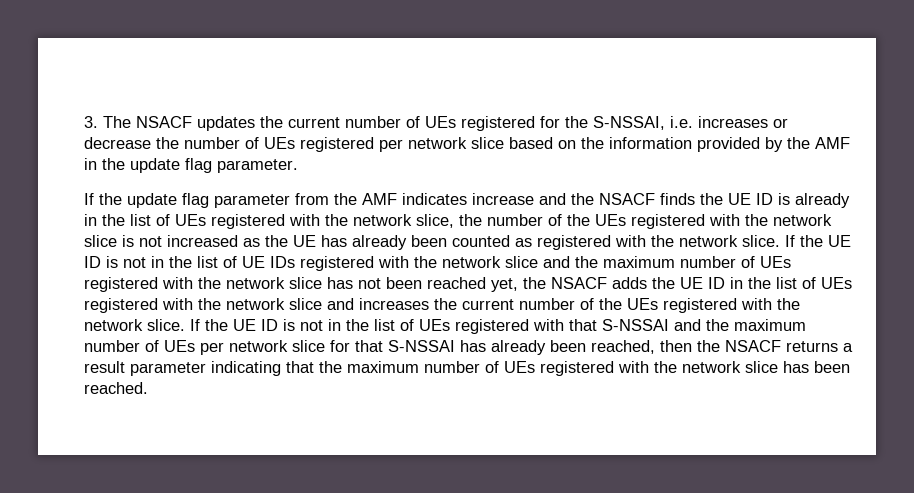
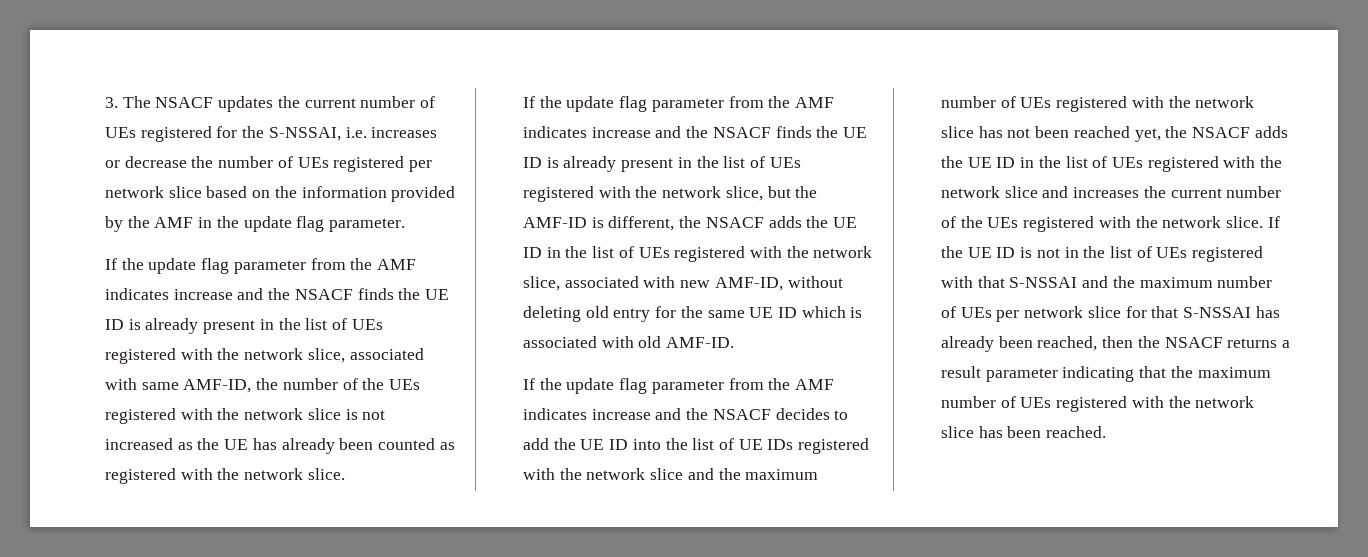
- If the update flag parameter from the AMF indicates increase and the NSACF finds the UE ID is already in the list of UEs registered with the network slice, the number of the UEs registered with the network slice is not increased as the UE has already been counted as registered with the network slice. If the UE ID is not in the list of UE IDs registered with the network slice and the maximum number of UEs registered with the network slice has not been reached yet, the NSACF adds the UE ID in the list of UEs registered with the network slice and increases the current number of the UEs registered with the network slice.
+ If the update flag parameter from the AMF indicates increase and the NSACF finds the UE ID is already present in the list of UEs registered with the network slice, associated with same AMF-ID, the number of the UEs registered with the network slice is not increased as the UE has already been counted as registered with the network slice.
+ If the update flag parameter from the AMF indicates increase and the NSACF finds the UE ID is already present in the list of UEs registered with the network slice, but the AMF-ID is different, the NSACF adds the UE ID in the list of UEs registered with the network slice, associated with new AMF-ID, without deleting old entry for the same UE ID which is associated with old AMF-ID.
+ If the update flag parameter from the AMF indicates increase and the NSACF decides to add the UE ID into the list of UE IDs registered with the network slice and the maximum number of UEs registered with the network slice has not been reached yet, the NSACF adds the UE ID in the list of UEs registered with the network slice and increases the current number of the UEs registered with the network slice.

